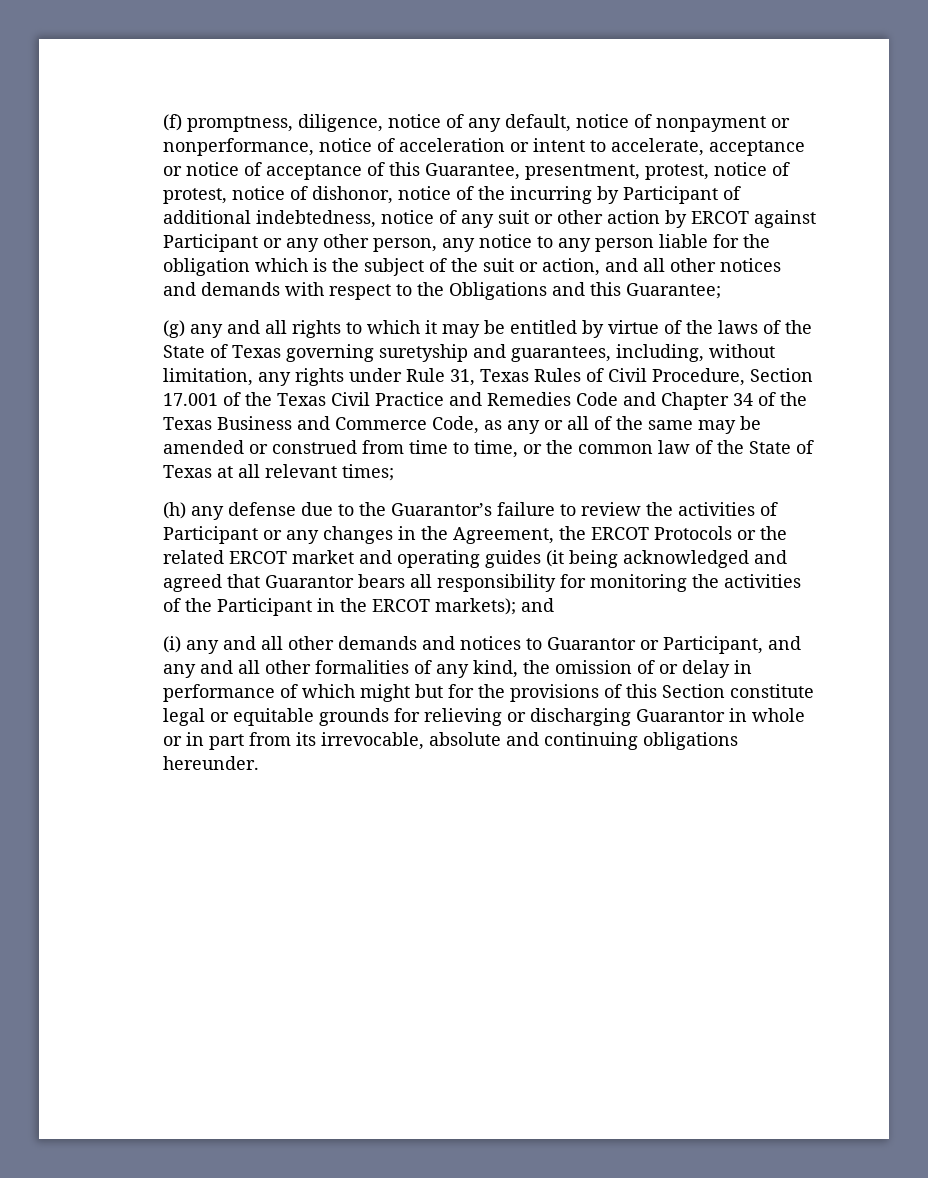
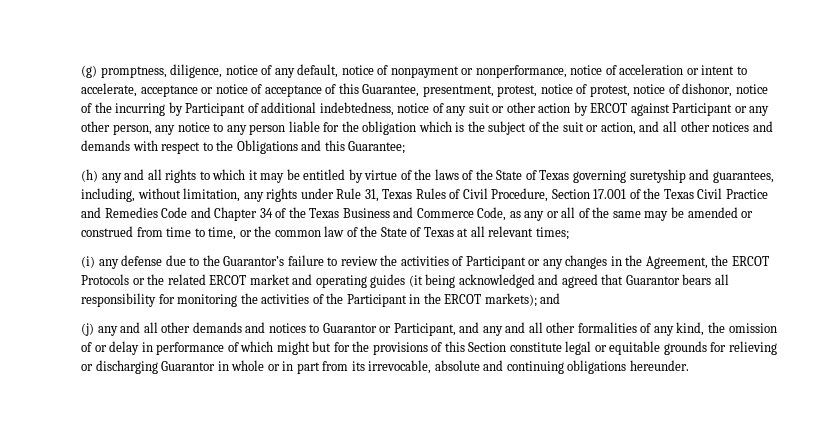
- (f) promptness, diligence, notice of any default, notice of nonpayment or nonperformance, notice of acceleration or intent to accelerate, acceptance or notice of acceptance of this Guarantee, presentment, protest, notice of protest, notice of dishonor, notice of the incurring by Participant of additional indebtedness, notice of any suit or other action by ERCOT against Participant or any other person, any notice to any person liable for the obligation which is the subject of the suit or action, and all other notices and demands with respect to the Obligations and this Guarantee;
+ (g) promptness, diligence, notice of any default, notice of nonpayment or nonperformance, notice of acceleration or intent to accelerate, acceptance or notice of acceptance of this Guarantee, presentment, protest, notice of protest, notice of dishonor, notice of the incurring by Participant of additional indebtedness, notice of any suit or other action by ERCOT against Participant or any other person, any notice to any person liable for the obligation which is the subject of the suit or action, and all other notices and demands with respect to the Obligations and this Guarantee;
- (g) any and all rights to which it may be entitled by virtue of the laws of the State of Texas governing suretyship and guarantees, including, without limitation, any rights under Rule 31, Texas Rules of Civil Procedure, Section 17.001 of the Texas Civil Practice and Remedies Code and Chapter 34 of the Texas Business and Commerce Code, as any or all of the same may be amended or construed from time to time, or the common law of the State of Texas at all relevant times;
+ (h) any and all rights to which it may be entitled by virtue of the laws of the State of Texas governing suretyship and guarantees, including, without limitation, any rights under Rule 31, Texas Rules of Civil Procedure, Section 17.001 of the Texas Civil Practice and Remedies Code and Chapter 34 of the Texas Business and Commerce Code, as any or all of the same may be amended or construed from time to time, or the common law of the State of Texas at all relevant times;
- (h) any defense due to the Guarantor’s failure to review the activities of Participant or any changes in the Agreement, the ERCOT Protocols or the related ERCOT market and operating guides (it being acknowledged and agreed that Guarantor bears all responsibility for monitoring the activities of the Participant in the ERCOT markets); and
+ (i) any defense due to the Guarantor’s failure to review the activities of Participant or any changes in the Agreement, the ERCOT Protocols or the related ERCOT market and operating guides (it being acknowledged and agreed that Guarantor bears all responsibility for monitoring the activities of the Participant in the ERCOT markets); and
- (i) any and all other demands and notices to Guarantor or Participant, and any and all other formalities of any kind, the omission of or delay in performance of which might but for the provisions of this Section constitute legal or equitable grounds for relieving or discharging Guarantor in whole or in part from its irrevocable, absolute and continuing obligations hereunder.
+ (j) any and all other demands and notices to Guarantor or Participant, and any and all other formalities of any kind, the omission of or delay in performance of which might but for the provisions of this Section constitute legal or equitable grounds for relieving or discharging Guarantor in whole or in part from its irrevocable, absolute and continuing obligations hereunder.

